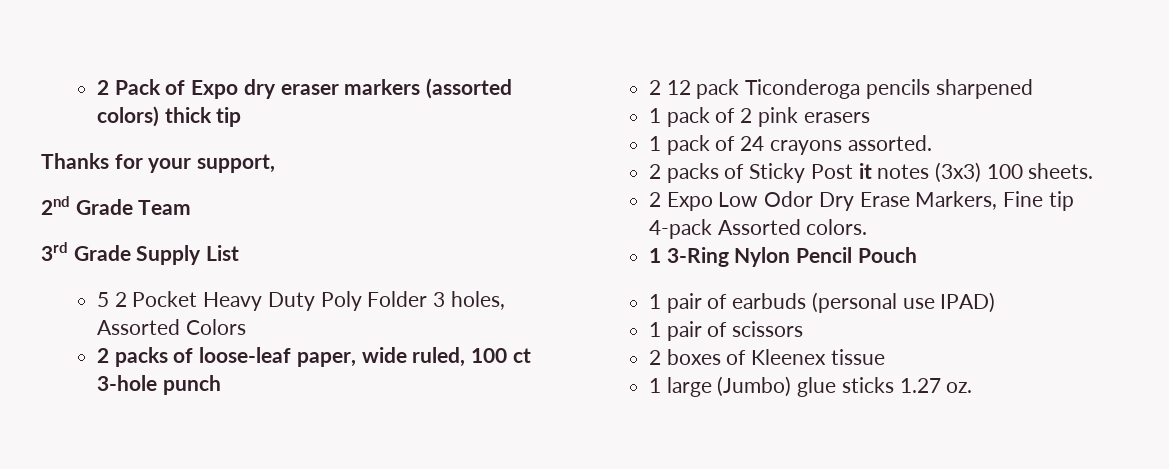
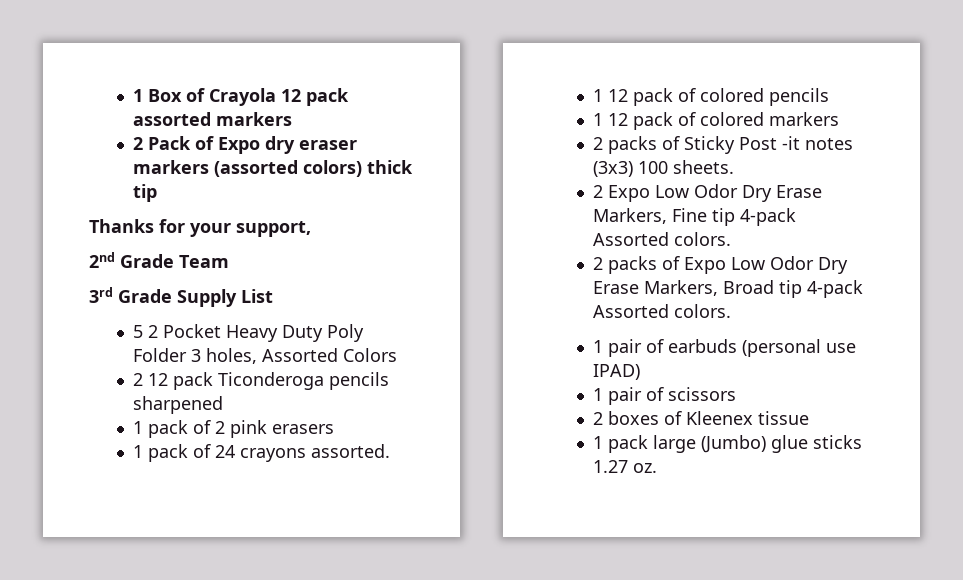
+ 1 Box of Crayola 12 pack assorted markers
- 2 packs of loose-leaf paper, wide ruled, 100 ct 3-hole punch
+ 1 12 pack of colored pencils
+ 1 12 pack of colored markers
- 2 packs of Sticky Post it notes (3x3) 100 sheets.
+ 2 packs of Sticky Post -it notes (3x3) 100 sheets.
- 1 3-Ring Nylon Pencil Pouch
+ 2 packs of Expo Low Odor Dry Erase Markers, Broad tip 4-pack Assorted colors.
- 1 large (Jumbo) glue sticks 1.27 oz.
+ 1 pack large (Jumbo) glue sticks 1.27 oz.

